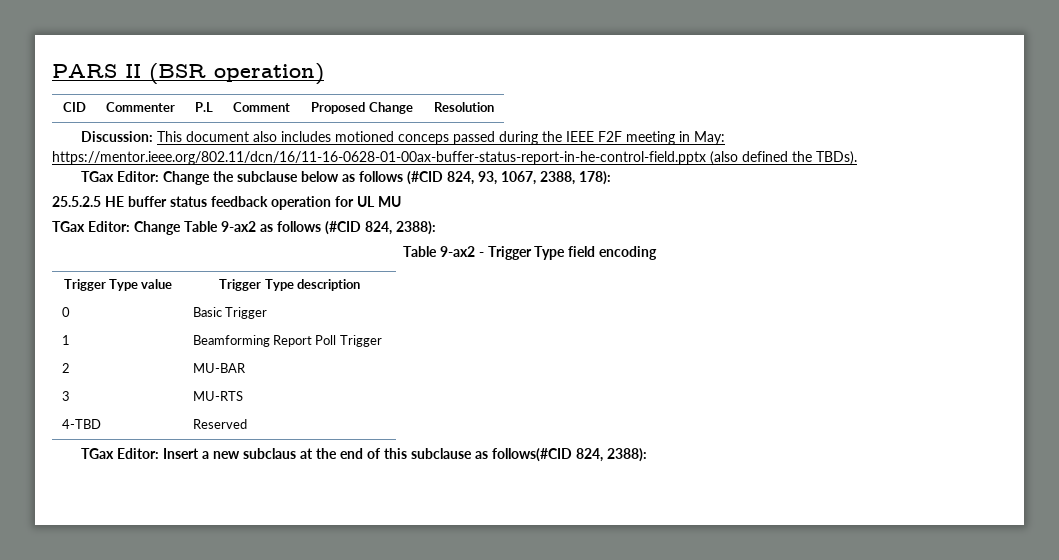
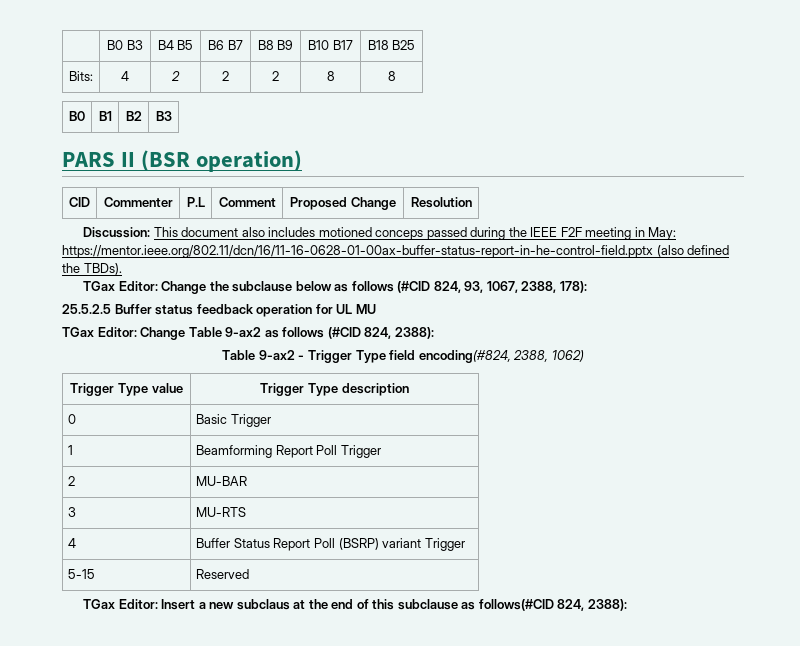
+ | B0 B3 | B4 B5 | B6 B7 | B8 B9 | B10 B17 | B18 B25
+ Bits: | 4 | 2 | 2 | 2 | 8 | 8
+ B0 | B1 | B2 | B3
- 25.5.2.5 HE buffer status feedback operation for UL MU
+ 25.5.2.5 Buffer status feedback operation for UL MU
- Table 9-ax2 - Trigger Type field encoding
+ Table 9-ax2 - Trigger Type field encoding(#824, 2388, 1062)
- 4-TBD | Reserved
+ 4 | Buffer Status Report Poll (BSRP) variant Trigger
+ 5-15 | Reserved

